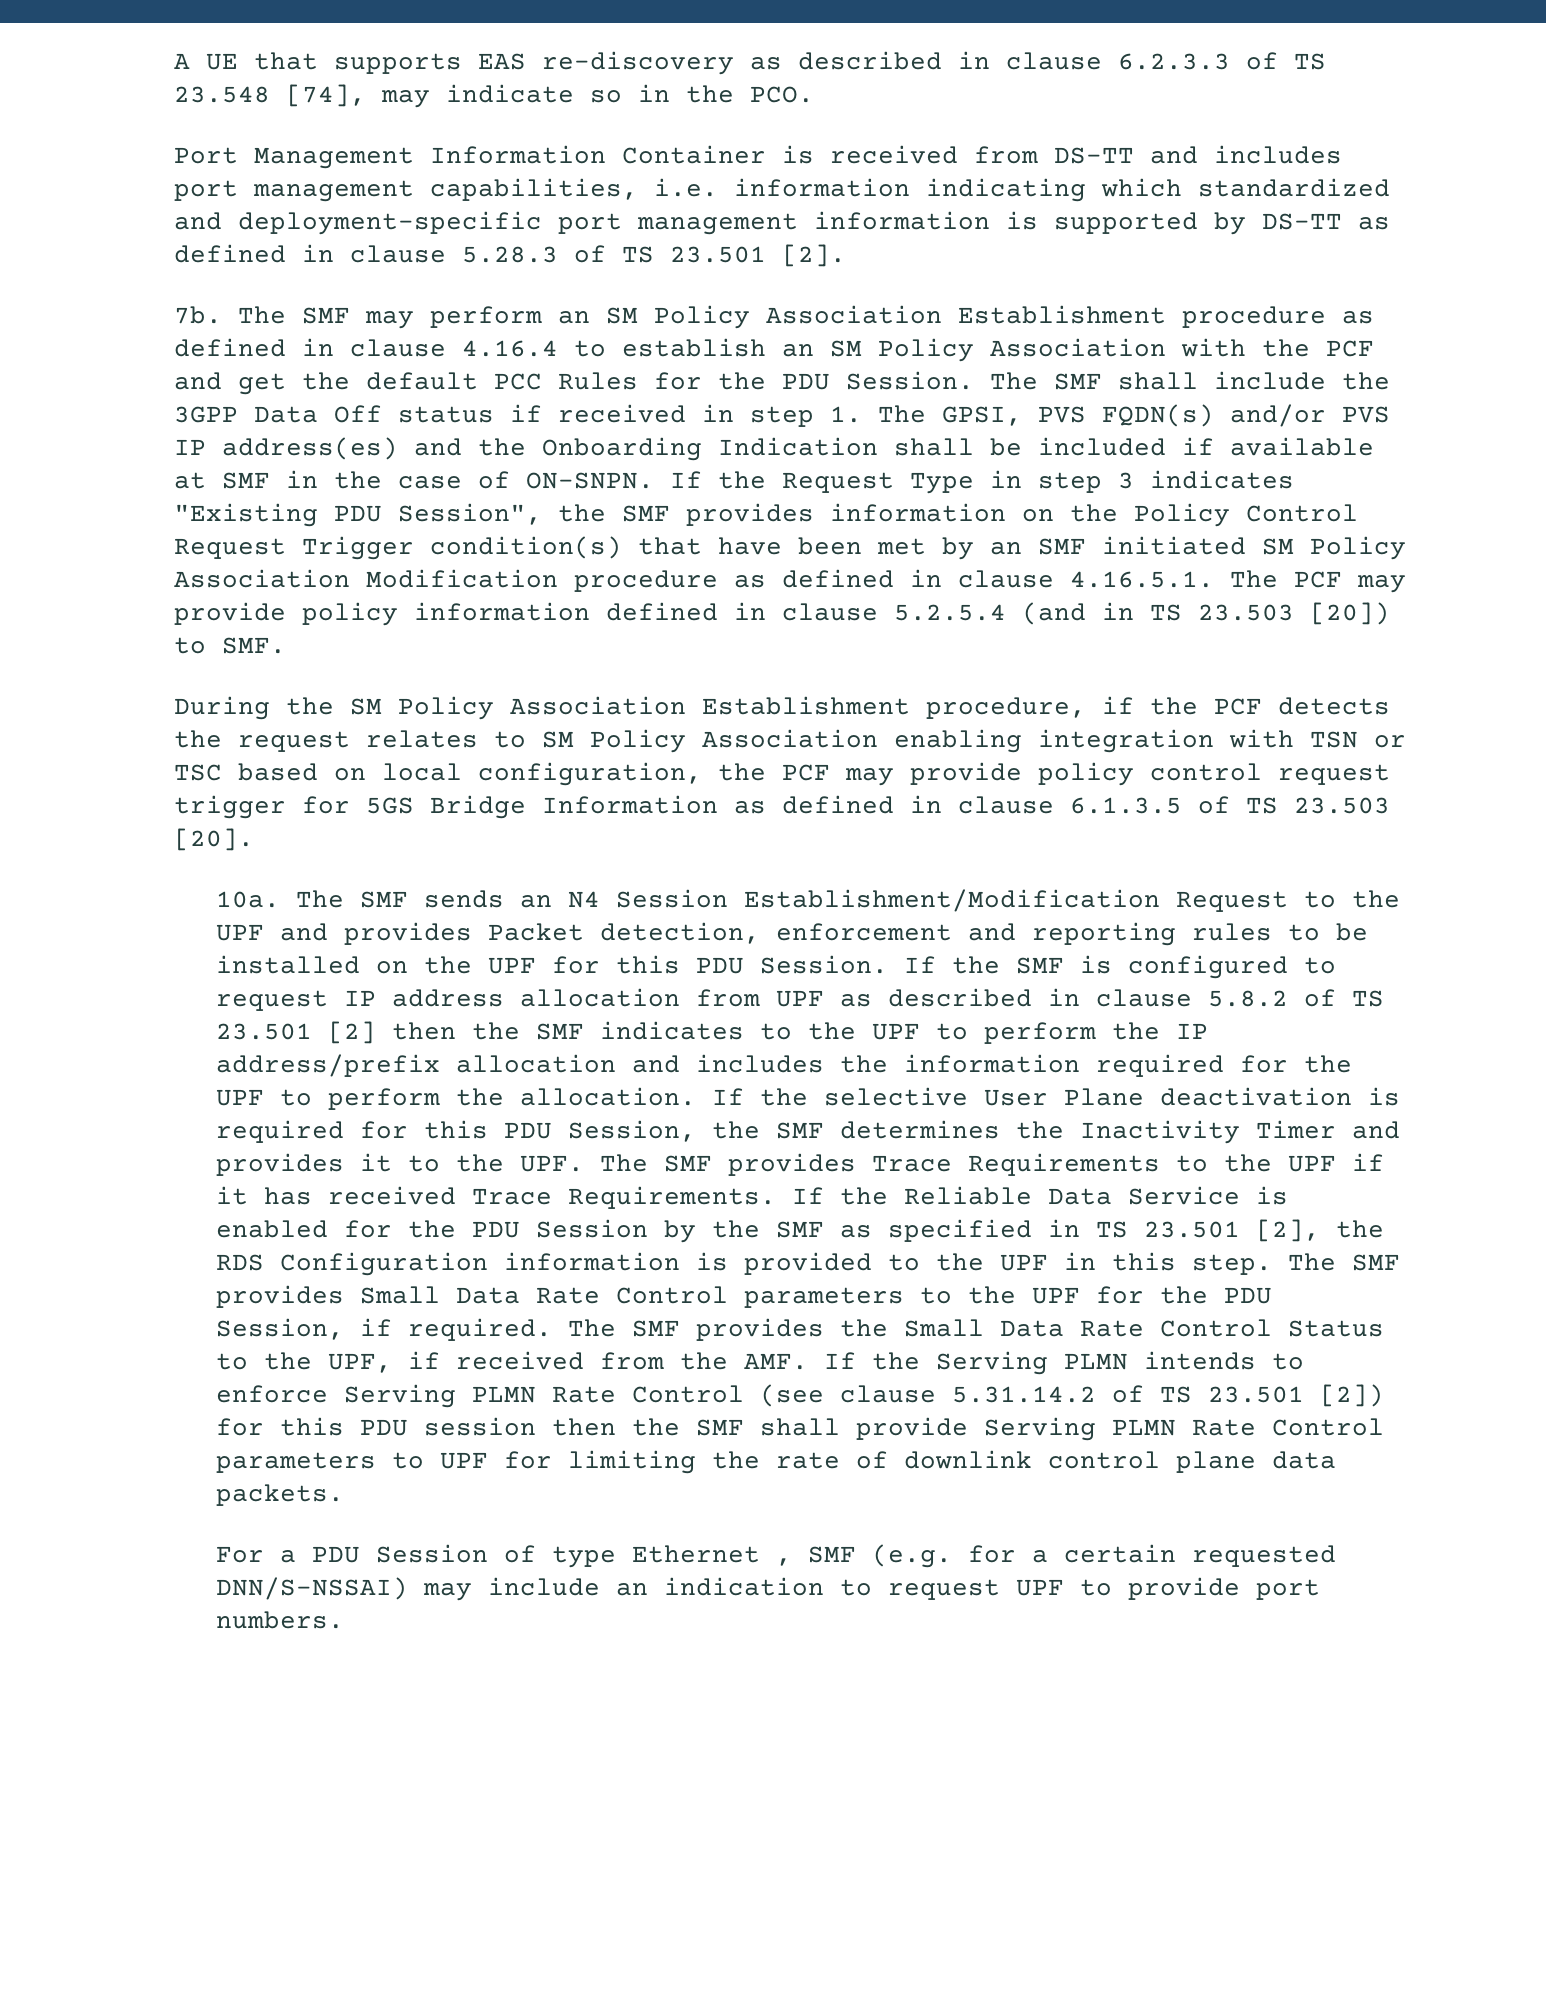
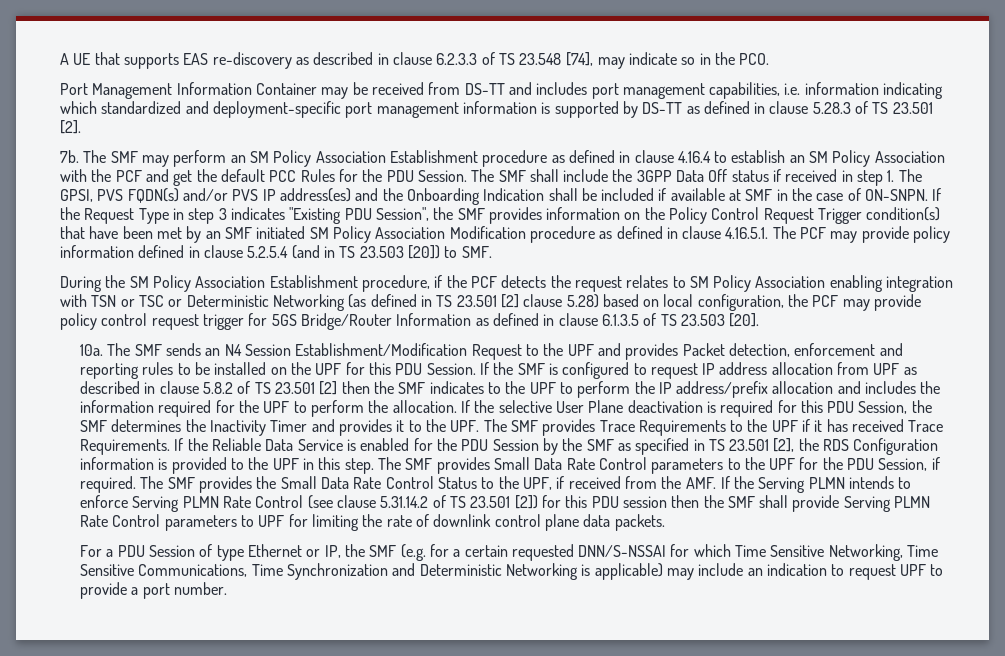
- Port Management Information Container is received from DS-TT and includes port management capabilities, i.e. information indicating which standardized and deployment-specific port management information is supported by DS-TT as defined in clause 5.28.3 of TS 23.501 [2].
+ Port Management Information Container may be received from DS-TT and includes port management capabilities, i.e. information indicating which standardized and deployment-specific port management information is supported by DS-TT as defined in clause 5.28.3 of TS 23.501 [2].
- During the SM Policy Association Establishment procedure, if the PCF detects the request relates to SM Policy Association enabling integration with TSN or TSC based on local configuration, the PCF may provide policy control request trigger for 5GS Bridge Information as defined in clause 6.1.3.5 of TS 23.503 [20].
+ During the SM Policy Association Establishment procedure, if the PCF detects the request relates to SM Policy Association enabling integration with TSN or TSC or Deterministic Networking (as defined in TS 23.501 [2] clause 5.28) based on local configuration, the PCF may provide policy control request trigger for 5GS Bridge/Router Information as defined in clause 6.1.3.5 of TS 23.503 [20].
- For a PDU Session of type Ethernet , SMF (e.g. for a certain requested DNN/S-NSSAI) may include an indication to request UPF to provide port numbers.
+ For a PDU Session of type Ethernet or IP, the SMF (e.g. for a certain requested DNN/S-NSSAI for which Time Sensitive Networking, Time Sensitive Communications, Time Synchronization and Deterministic Networking is applicable) may include an indication to request UPF to provide a port number.

